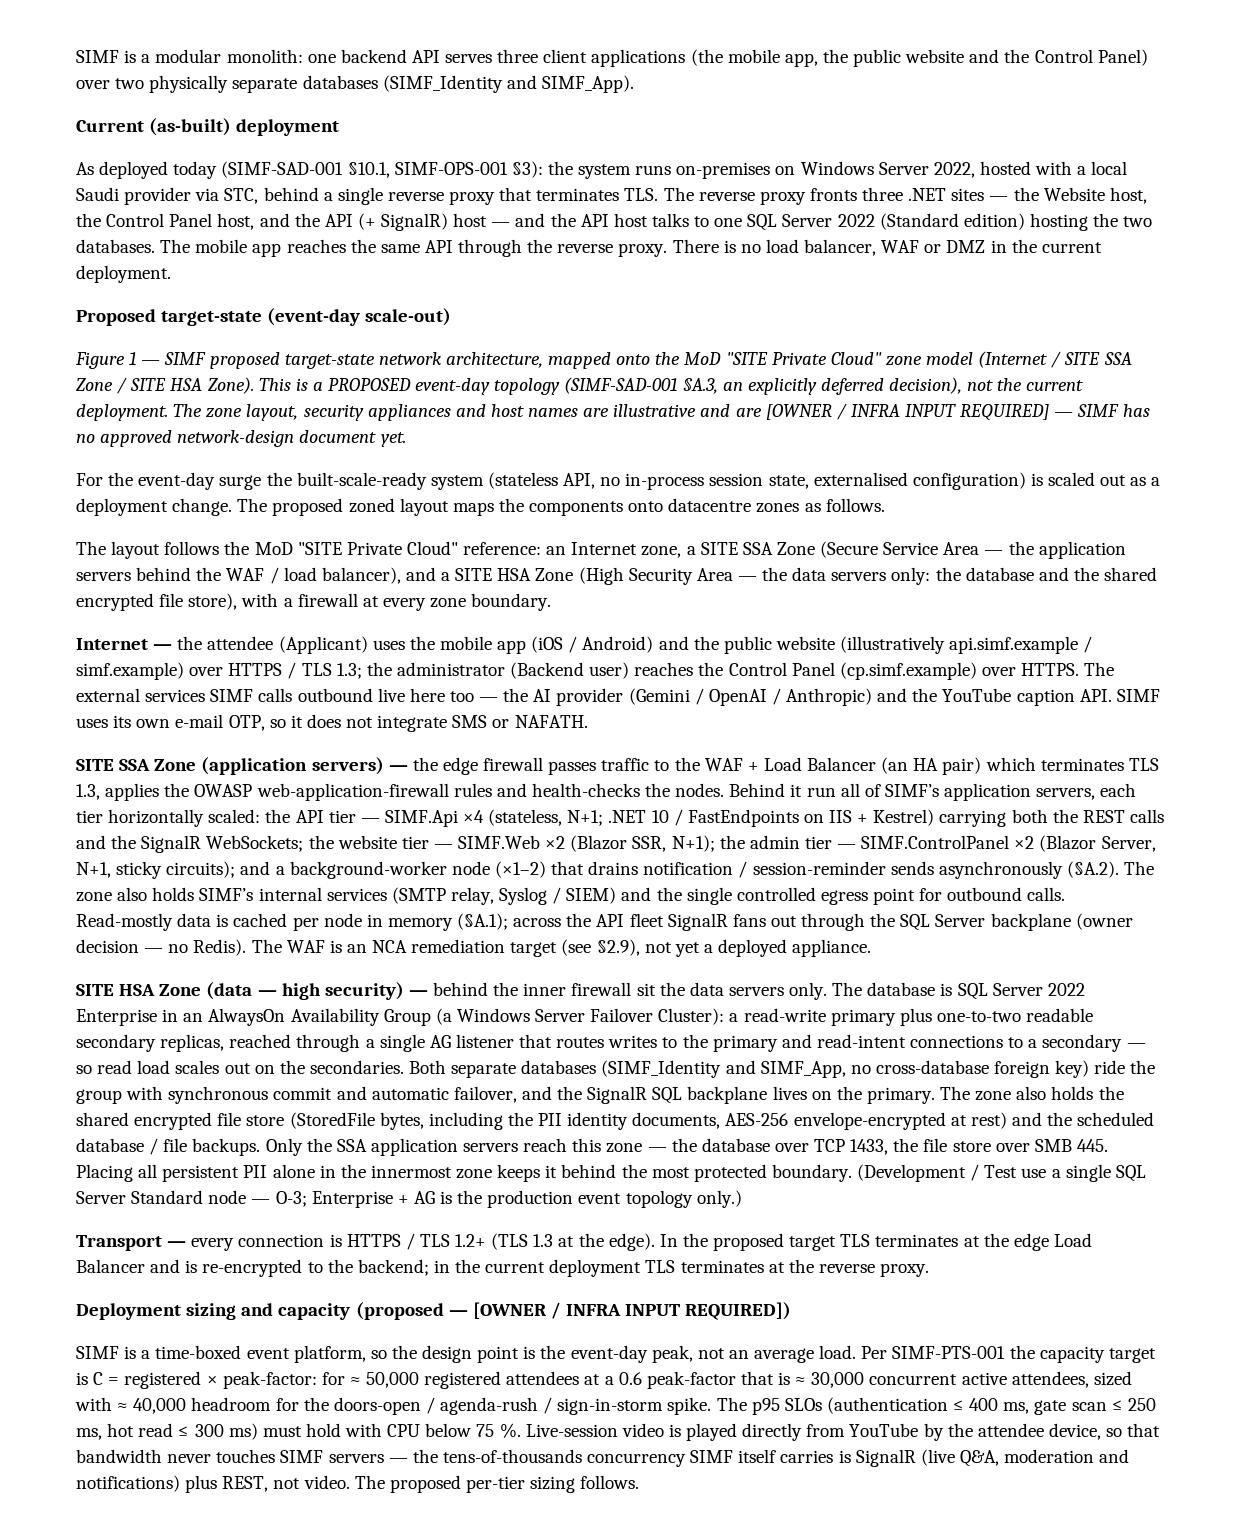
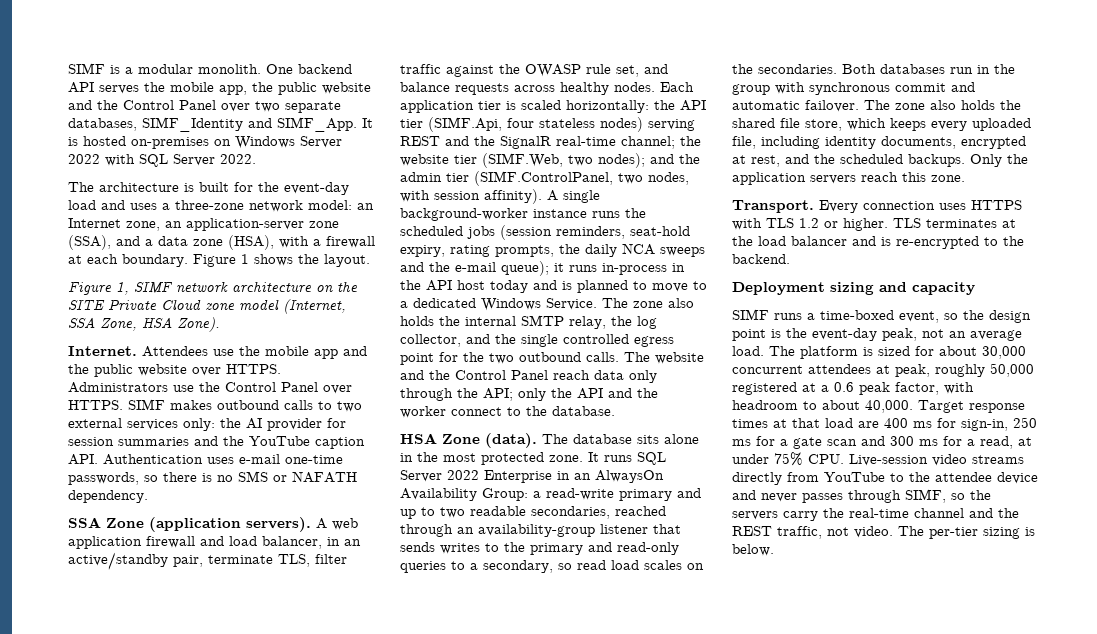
- SIMF is a modular monolith: one backend API serves three client applications (the mobile app, the public website and the Control Panel) over two physically separate databases (SIMF_Identity and SIMF_App).
- Current (as-built) deployment
- As deployed today (SIMF-SAD-001 §10.1, SIMF-OPS-001 §3): the system runs on-premises on Windows Server 2022, hosted with a local Saudi provider via STC, behind a single reverse proxy that terminates TLS. The reverse proxy fronts three .NET sites — the Website host, the Control Panel host, and the API (+ SignalR) host — and the API host talks to one SQL Server 2022 (Standard edition) hosting the two databases. The mobile app reaches the same API through the reverse proxy. There is no load balancer, WAF or DMZ in the current deployment.
- Proposed target-state (event-day scale-out)
- Figure 1 — SIMF proposed target-state network architecture, mapped onto the MoD "SITE Private Cloud" zone model (Internet / SITE SSA Zone / SITE HSA Zone). This is a PROPOSED event-day topology (SIMF-SAD-001 §A.3, an explicitly deferred decision), not the current deployment. The zone layout, security appliances and host names are illustrative and are [OWNER / INFRA INPUT REQUIRED] — SIMF has no approved network-design document yet.
- For the event-day surge the built-scale-ready system (stateless API, no in-process session state, externalised configuration) is scaled out as a deployment change. The proposed zoned layout maps the components onto datacentre zones as follows.
- The layout follows the MoD "SITE Private Cloud" reference: an Internet zone, a SITE SSA Zone (Secure Service Area — the application servers behind the WAF / load balancer), and a SITE HSA Zone (High Security Area — the data servers only: the database and the shared encrypted file store), with a firewall at every zone boundary.
- Internet — the attendee (Applicant) uses the mobile app (iOS / Android) and the public website (illustratively api.simf.example / simf.example) over HTTPS / TLS 1.3; the administrator (Backend user) reaches the Control Panel (cp.simf.example) over HTTPS. The external services SIMF calls outbound live here too — the AI provider (Gemini / OpenAI / Anthropic) and the YouTube caption API. SIMF uses its own e-mail OTP, so it does not integrate SMS or NAFATH.
- SITE SSA Zone (application servers) — the edge firewall passes traffic to the WAF + Load Balancer (an HA pair) which terminates TLS 1.3, applies the OWASP web-application-firewall rules and health-checks the nodes. Behind it run all of SIMF’s application servers, each tier horizontally scaled: the API tier — SIMF.Api ×4 (stateless, N+1; .NET 10 / FastEndpoints on IIS + Kestrel) carrying both the REST calls and the SignalR WebSockets; the website tier — SIMF.Web ×2 (Blazor SSR, N+1); the admin tier — SIMF.ControlPanel ×2 (Blazor Server, N+1, sticky circuits); and a background-worker node (×1–2) that drains notification / session-reminder sends asynchronously (§A.2). The zone also holds SIMF’s internal services (SMTP relay, Syslog / SIEM) and the single controlled egress point for outbound calls. Read-mostly data is cached per node in memory (§A.1); across the API fleet SignalR fans out through the SQL Server backplane (owner decision — no Redis). The WAF is an NCA remediation target (see §2.9), not yet a deployed appliance.
- SITE HSA Zone (data — high security) — behind the inner firewall sit the data servers only. The database is SQL Server 2022 Enterprise in an AlwaysOn Availability Group (a Windows Server Failover Cluster): a read-write primary plus one-to-two readable secondary replicas, reached through a single AG listener that routes writes to the primary and read-intent connections to a secondary — so read load scales out on the secondaries.
+ SIMF is a modular monolith. One backend API serves the mobile app, the public website and the Control Panel over two separate databases, SIMF_Identity and SIMF_App. It is hosted on-premises on Windows Server 2022 with SQL Server 2022.
+ The architecture is built for the event-day load and uses a three-zone network model: an Internet zone, an application-server zone (SSA), and a data zone (HSA), with a firewall at each boundary. Figure 1 shows the layout.
+ Figure 1, SIMF network architecture on the SITE Private Cloud zone model (Internet, SSA Zone, HSA Zone).
+ Internet. Attendees use the mobile app and the public website over HTTPS. Administrators use the Control Panel over HTTPS. SIMF makes outbound calls to two external services only: the AI provider for session summaries and the YouTube caption API. Authentication uses e-mail one-time passwords, so there is no SMS or NAFATH dependency.
+ SSA Zone (application servers). A web application firewall and load balancer, in an active/standby pair, terminate TLS, filter traffic against the OWASP rule set, and balance requests across healthy nodes. Each application tier is scaled horizontally: the API tier (SIMF.Api, four stateless nodes) serving REST and the SignalR real-time channel; the website tier (SIMF.Web, two nodes); and the admin tier (SIMF.ControlPanel, two nodes, with session affinity). A single background-worker instance runs the scheduled jobs (session reminders, seat-hold expiry, rating prompts, the daily NCA sweeps and the e-mail queue); it runs in-process in the API host today and is planned to move to a dedicated Windows Service. The zone also holds the internal SMTP relay, the log collector, and the single controlled egress point for the two outbound calls. The website and the Control Panel reach data only through the API; only the API and the worker connect to the database.
+ HSA Zone (data). The database sits alone in the most protected zone. It runs SQL Server 2022 Enterprise in an AlwaysOn Availability Group: a read-write primary and up to two readable secondaries, reached through an availability-group listener that sends writes to the primary and read-only queries to a secondary, so read load scales on the secondaries.
- Both separate databases (SIMF_Identity and SIMF_App, no cross-database foreign key) ride the group with synchronous commit and automatic failover, and the SignalR SQL backplane lives on the primary.
+ Both databases run in the group with synchronous commit and automatic failover.
- The zone also holds the shared encrypted file store (StoredFile bytes, including the PII identity documents, AES-256 envelope-encrypted at rest) and the scheduled database / file backups.
+ The zone also holds the shared file store, which keeps every uploaded file, including identity documents, encrypted at rest, and the scheduled backups.
- Only the SSA application servers reach this zone — the database over TCP 1433, the file store over SMB 445. Placing all persistent PII alone in the innermost zone keeps it behind the most protected boundary. (Development / Test use a single SQL Server Standard node — O-3; Enterprise + AG is the production event topology only.)
- Transport — every connection is HTTPS / TLS 1.2+ (TLS 1.3 at the edge). In the proposed target TLS terminates at the edge Load Balancer and is re-encrypted to the backend; in the current deployment TLS terminates at the reverse proxy.
- Deployment sizing and capacity (proposed — [OWNER / INFRA INPUT REQUIRED])
- SIMF is a time-boxed event platform, so the design point is the event-day peak, not an average load.
+ Only the application servers reach this zone.
+ Transport. Every connection uses HTTPS with TLS 1.2 or higher. TLS terminates at the load balancer and is re-encrypted to the backend.
+ Deployment sizing and capacity
+ SIMF runs a time-boxed event, so the design point is the event-day peak, not an average load.
- Per SIMF-PTS-001 the capacity target is C = registered × peak-factor: for ≈ 50,000 registered attendees at a 0.6 peak-factor that is ≈ 30,000 concurrent active attendees, sized with ≈ 40,000 headroom for the doors-open / agenda-rush / sign-in-storm spike. The p95 SLOs (authentication ≤ 400 ms, gate scan ≤ 250 ms, hot read ≤ 300 ms) must hold with CPU below 75 %. Live-session video is played directly from YouTube by the attendee device, so that bandwidth never touches SIMF servers — the tens-of-thousands concurrency SIMF itself carries is SignalR (live Q&A, moderation and notifications) plus REST, not video.
+ The platform is sized for about 30,000 concurrent attendees at peak, roughly 50,000 registered at a 0.6 peak factor, with headroom to about 40,000. Target response times at that load are 400 ms for sign-in, 250 ms for a gate scan and 300 ms for a read, at under 75% CPU. Live-session video streams directly from YouTube to the attendee device and never passes through SIMF, so the servers carry the real-time channel and the REST traffic, not video.
- The proposed per-tier sizing follows.
+ The per-tier sizing is below.

